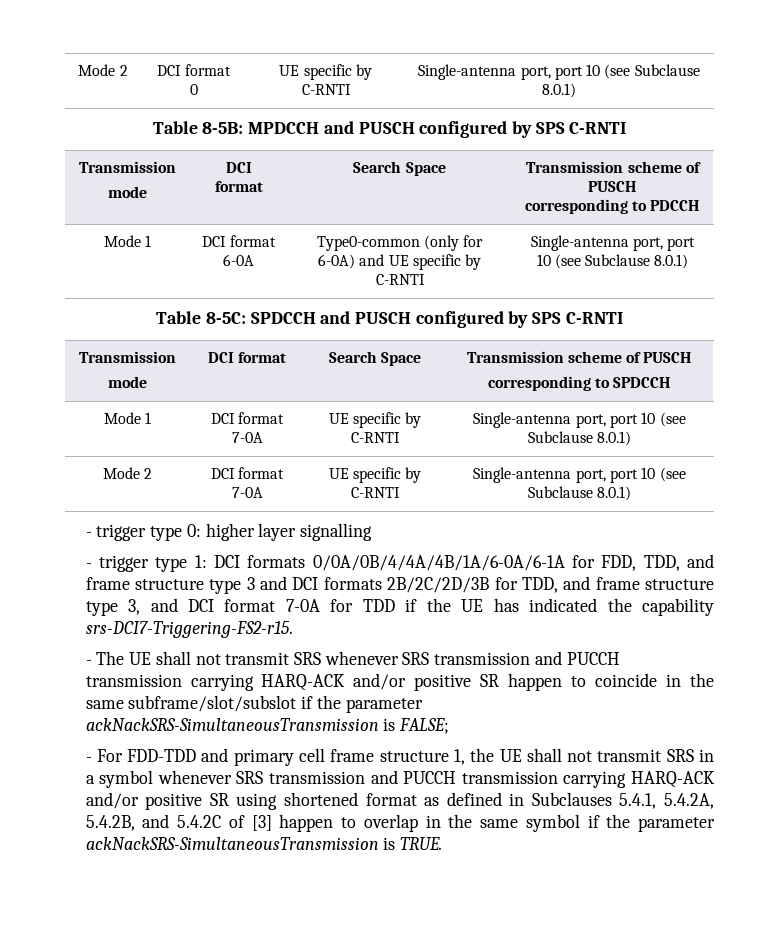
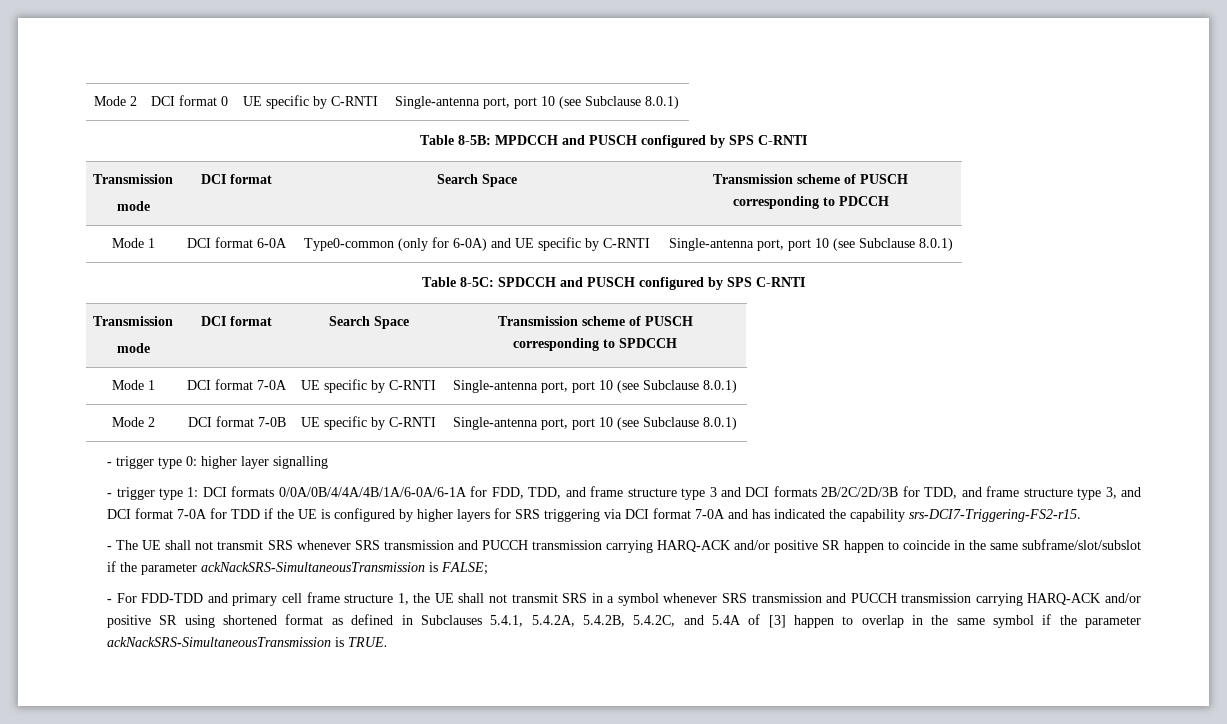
- Mode 2 | DCI format 7-0A | UE specific by C-RNTI | Single-antenna port, port 10 (see Subclause 8.0.1)
+ Mode 2 | DCI format 7-0B | UE specific by C-RNTI | Single-antenna port, port 10 (see Subclause 8.0.1)
- - trigger type 1: DCI formats 0/0A/0B/4/4A/4B/1A/6-0A/6-1A for FDD, TDD, and frame structure type 3 and DCI formats 2B/2C/2D/3B for TDD, and frame structure type 3, and DCI format 7-0A for TDD if the UE has indicated the capability srs-DCI7-Triggering-FS2-r15.
+ - trigger type 1: DCI formats 0/0A/0B/4/4A/4B/1A/6-0A/6-1A for FDD, TDD, and frame structure type 3 and DCI formats 2B/2C/2D/3B for TDD, and frame structure type 3, and DCI format 7-0A for TDD if the UE is configured by higher layers for SRS triggering via DCI format 7-0A and has indicated the capability srs-DCI7-Triggering-FS2-r15.
- - For FDD-TDD and primary cell frame structure 1, the UE shall not transmit SRS in a symbol whenever SRS transmission and PUCCH transmission carrying HARQ-ACK and/or positive SR using shortened format as defined in Subclauses 5.4.1, 5.4.2A, 5.4.2B, and 5.4.2C of [3] happen to overlap in the same symbol if the parameter ackNackSRS-SimultaneousTransmission is TRUE.
+ - For FDD-TDD and primary cell frame structure 1, the UE shall not transmit SRS in a symbol whenever SRS transmission and PUCCH transmission carrying HARQ-ACK and/or positive SR using shortened format as defined in Subclauses 5.4.1, 5.4.2A, 5.4.2B, 5.4.2C, and 5.4A of [3] happen to overlap in the same symbol if the parameter ackNackSRS-SimultaneousTransmission is TRUE.

